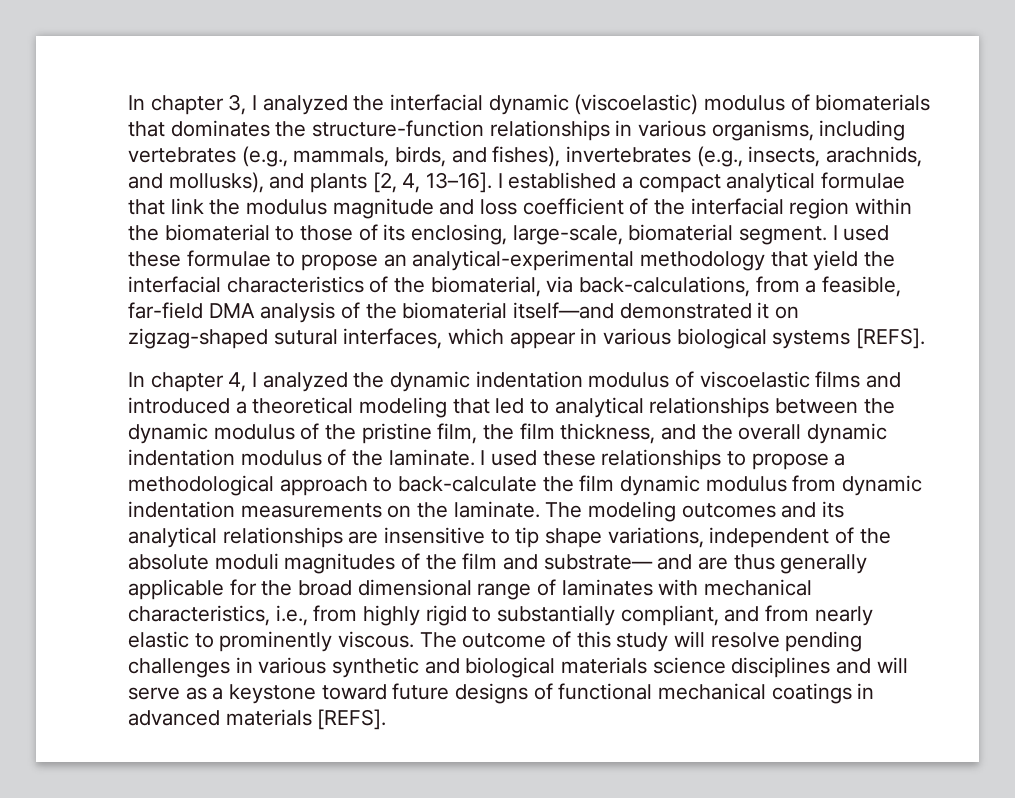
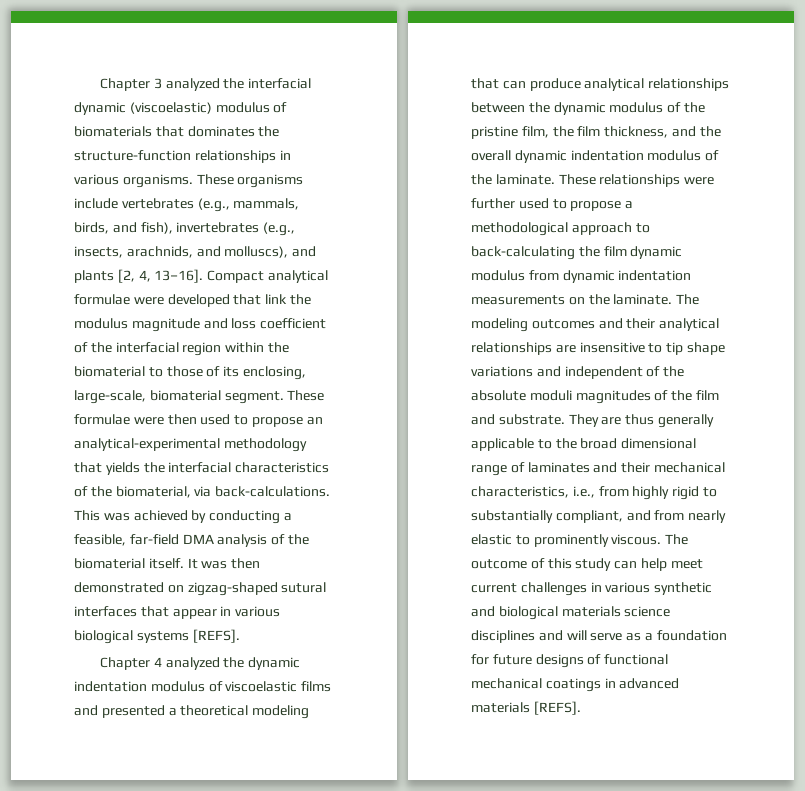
- In chapter 3, I analyzed the interfacial dynamic (viscoelastic) modulus of biomaterials that dominates the structure-function relationships in various organisms, including vertebrates (e.g., mammals, birds, and fishes), invertebrates (e.g., insects, arachnids, and mollusks), and plants [2, 4, 13–16].
+ Chapter 3 analyzed the interfacial dynamic (viscoelastic) modulus of biomaterials that dominates the structure-function relationships in various organisms. These organisms include vertebrates (e.g., mammals, birds, and fish), invertebrates (e.g., insects, arachnids, and molluscs), and plants [2, 4, 13–16].
- I established a compact analytical formulae that link the modulus magnitude and loss coefficient of the interfacial region within the biomaterial to those of its enclosing, large-scale, biomaterial segment.
+ Compact analytical formulae were developed that link the modulus magnitude and loss coefficient of the interfacial region within the biomaterial to those of its enclosing, large-scale, biomaterial segment.
- I used these formulae to propose an analytical-experimental methodology that yield the interfacial characteristics of the biomaterial, via back-calculations, from a feasible, far-field DMA analysis of the biomaterial itself—and demonstrated it on zigzag-shaped sutural interfaces, which appear in various biological systems [REFS].
+ These formulae were then used to propose an analytical-experimental methodology that yields the interfacial characteristics of the biomaterial, via back-calculations. This was achieved by conducting a feasible, far-field DMA analysis of the biomaterial itself. It was then demonstrated on zigzag-shaped sutural interfaces that appear in various biological systems [REFS].
- In chapter 4, I analyzed the dynamic indentation modulus of viscoelastic films and introduced a theoretical modeling that led to analytical relationships between the dynamic modulus of the pristine film, the film thickness, and the overall dynamic indentation modulus of the laminate.
+ Chapter 4 analyzed the dynamic indentation modulus of viscoelastic films and presented a theoretical modeling that can produce analytical relationships between the dynamic modulus of the pristine film, the film thickness, and the overall dynamic indentation modulus of the laminate.
- I used these relationships to propose a methodological approach to back-calculate the film dynamic modulus from dynamic indentation measurements on the laminate.
+ These relationships were further used to propose a methodological approach to back-calculating the film dynamic modulus from dynamic indentation measurements on the laminate.
- The modeling outcomes and its analytical relationships are insensitive to tip shape variations, independent of the absolute moduli magnitudes of the film and substrate— and are thus generally applicable for the broad dimensional range of laminates with mechanical characteristics, i.e., from highly rigid to substantially compliant, and from nearly elastic to prominently viscous.
+ The modeling outcomes and their analytical relationships are insensitive to tip shape variations and independent of the absolute moduli magnitudes of the film and substrate. They are thus generally applicable to the broad dimensional range of laminates and their mechanical characteristics, i.e., from highly rigid to substantially compliant, and from nearly elastic to prominently viscous.
- The outcome of this study will resolve pending challenges in various synthetic and biological materials science disciplines and will serve as a keystone toward future designs of functional mechanical coatings in advanced materials [REFS].
+ The outcome of this study can help meet current challenges in various synthetic and biological materials science disciplines and will serve as a foundation for future designs of functional mechanical coatings in advanced materials [REFS].

